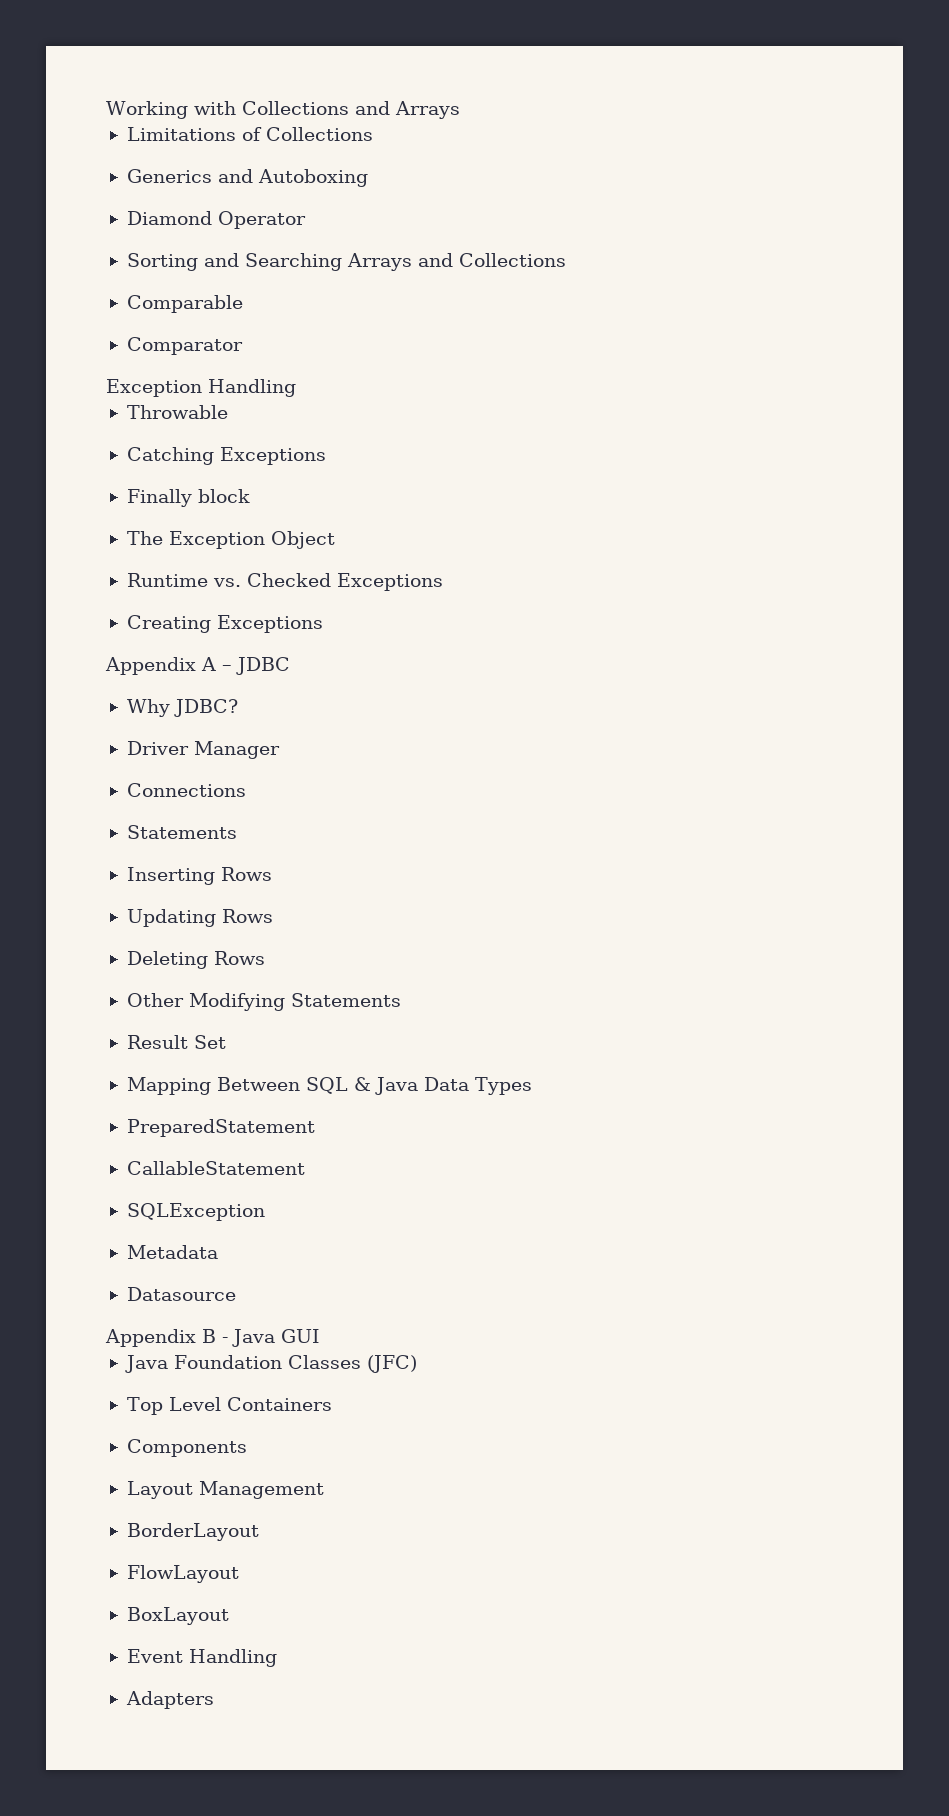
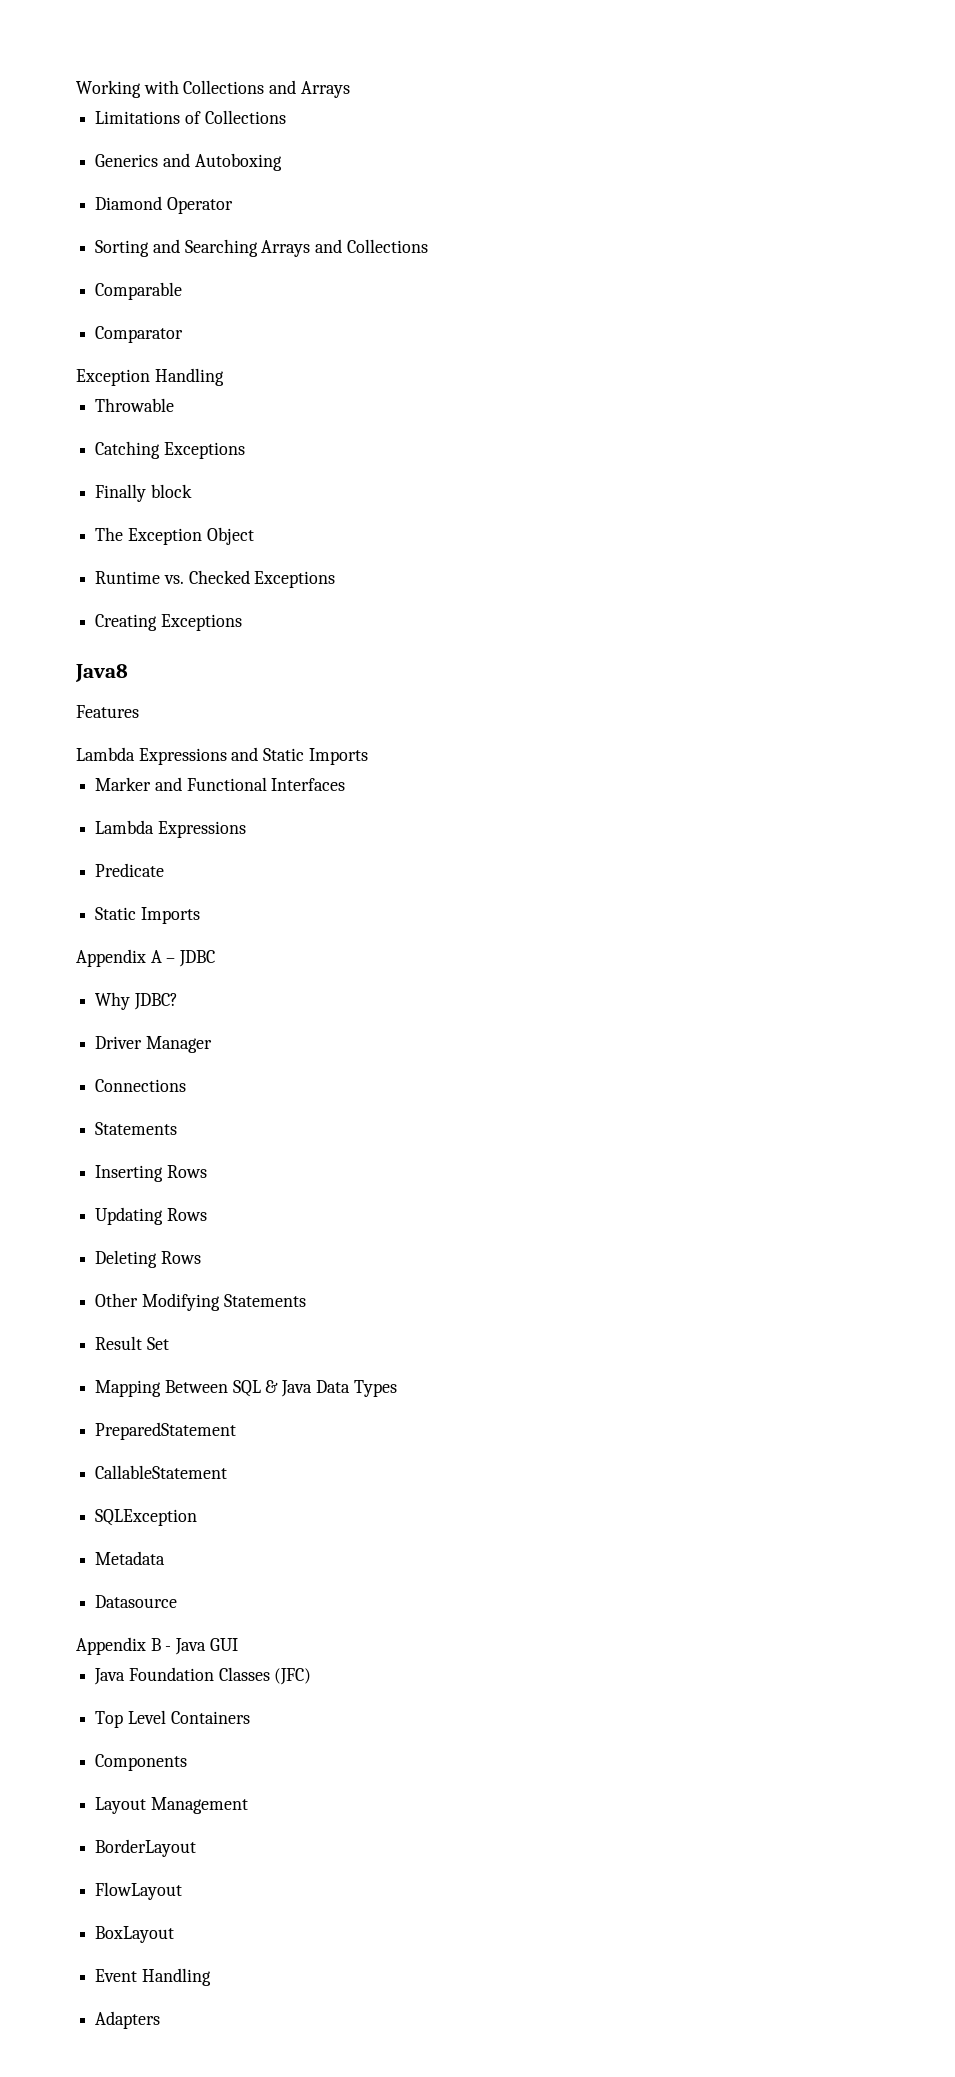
+ Java8
+ Features
+ Lambda Expressions and Static Imports
+ Marker and Functional Interfaces
+ Lambda Expressions
+ Predicate
+ Static Imports

